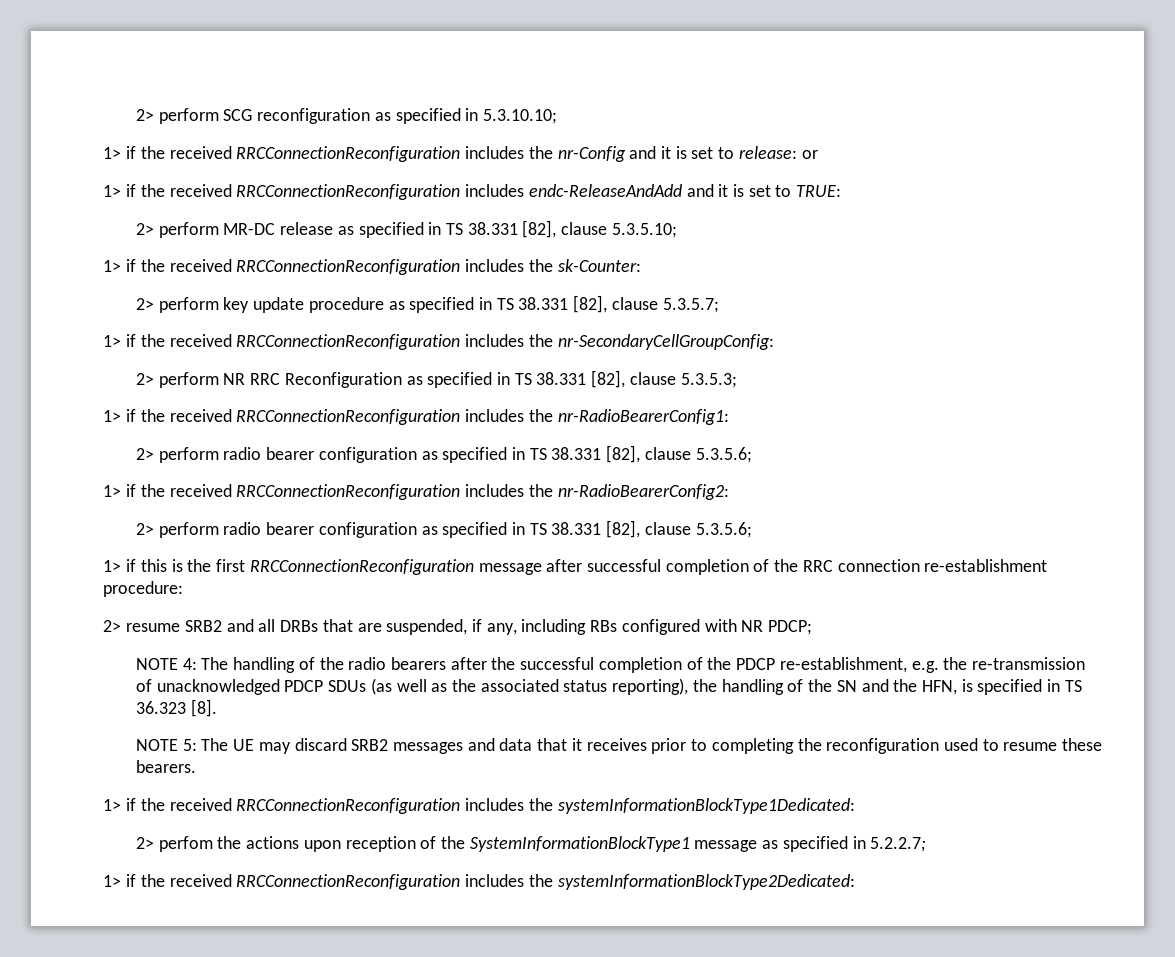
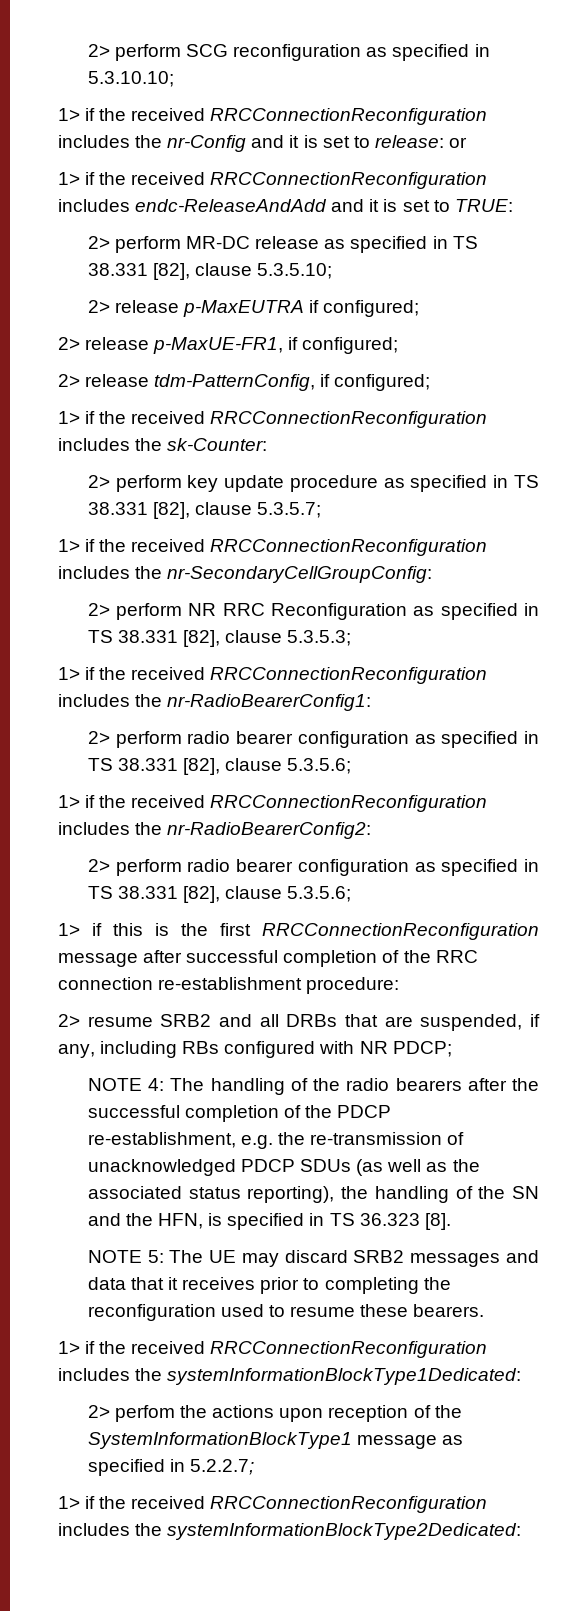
+ 2> release p-MaxEUTRA if configured;
+ 2> release p-MaxUE-FR1, if configured;
+ 2> release tdm-PatternConfig, if configured;

